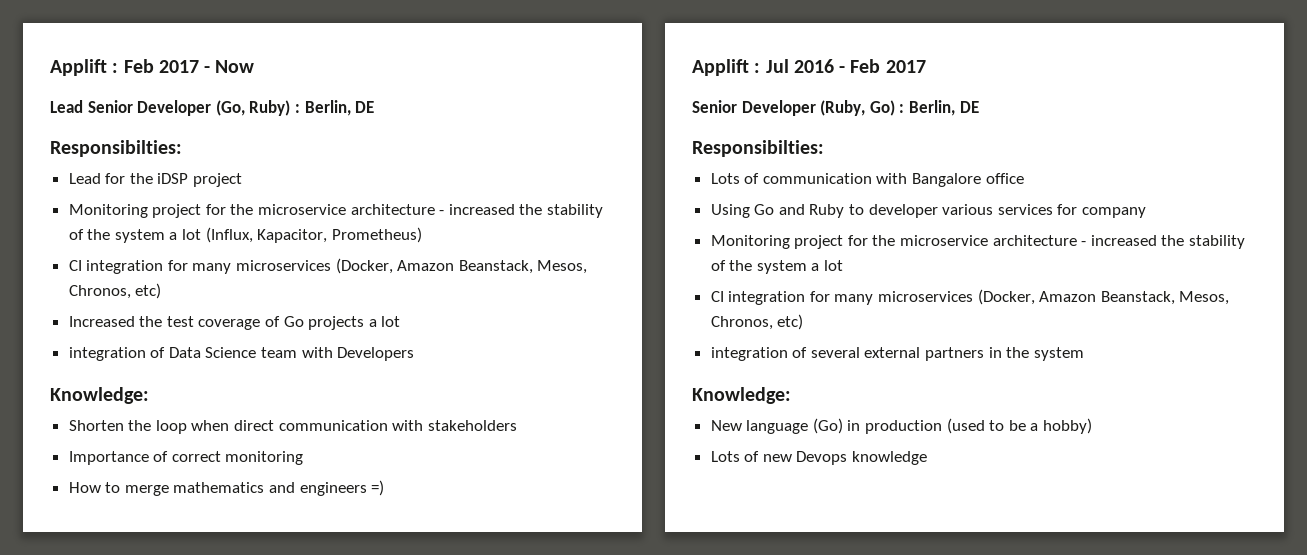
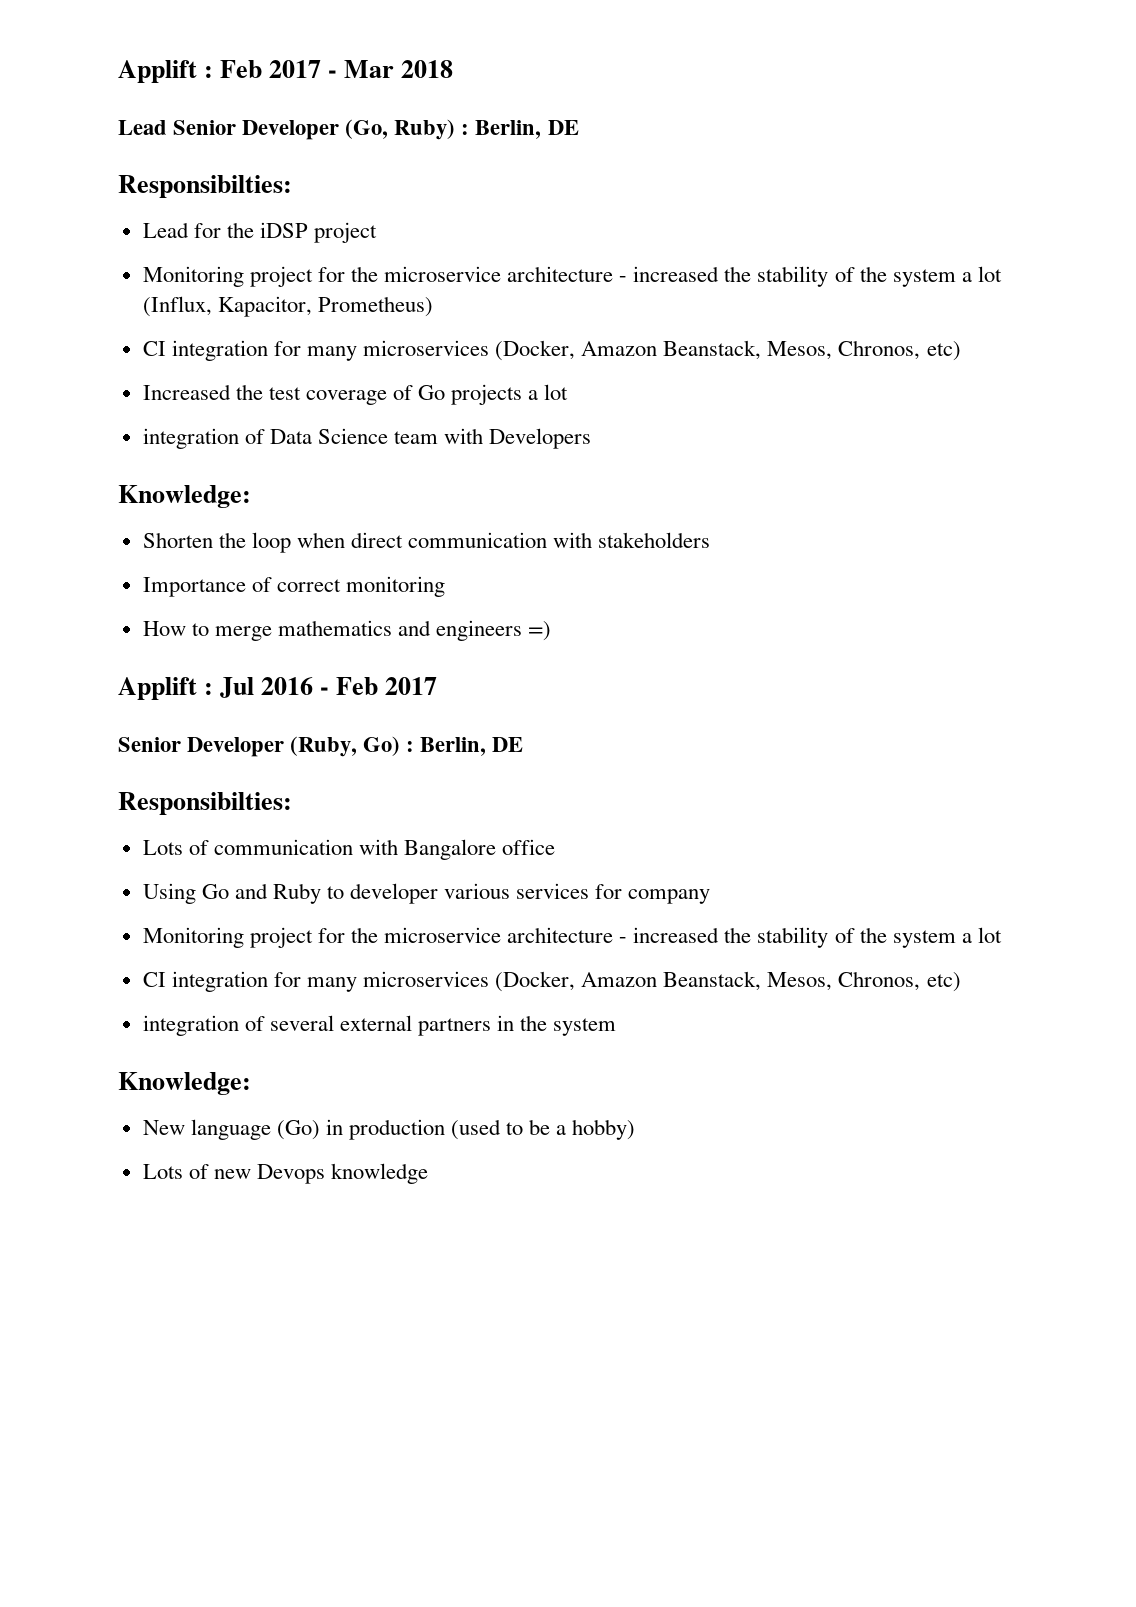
- Applift : Feb 2017 - Now
+ Applift : Feb 2017 - Mar 2018

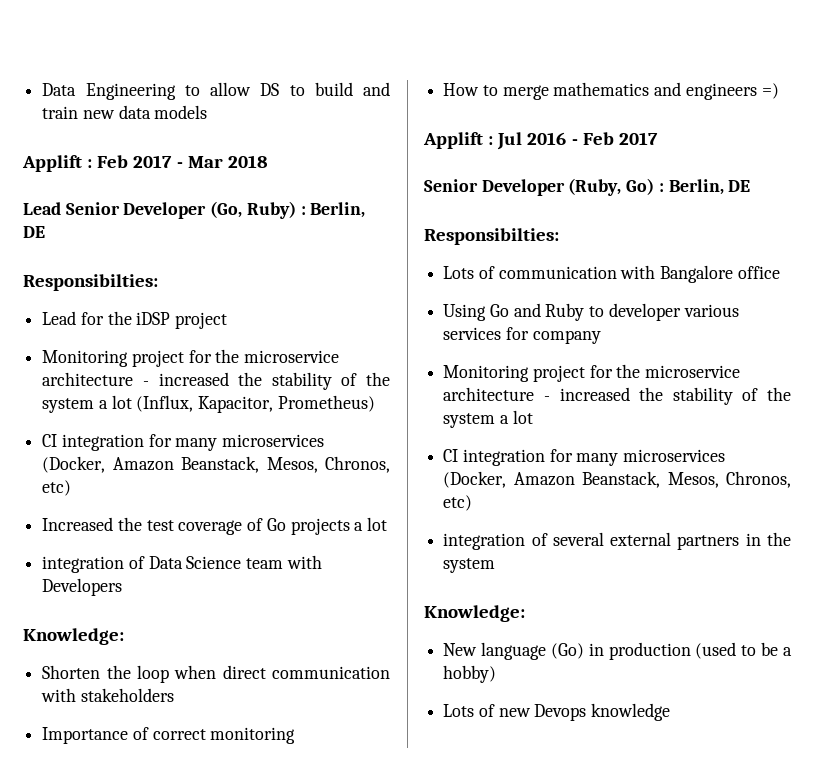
+ Data Engineering to allow DS to build and train new data models

